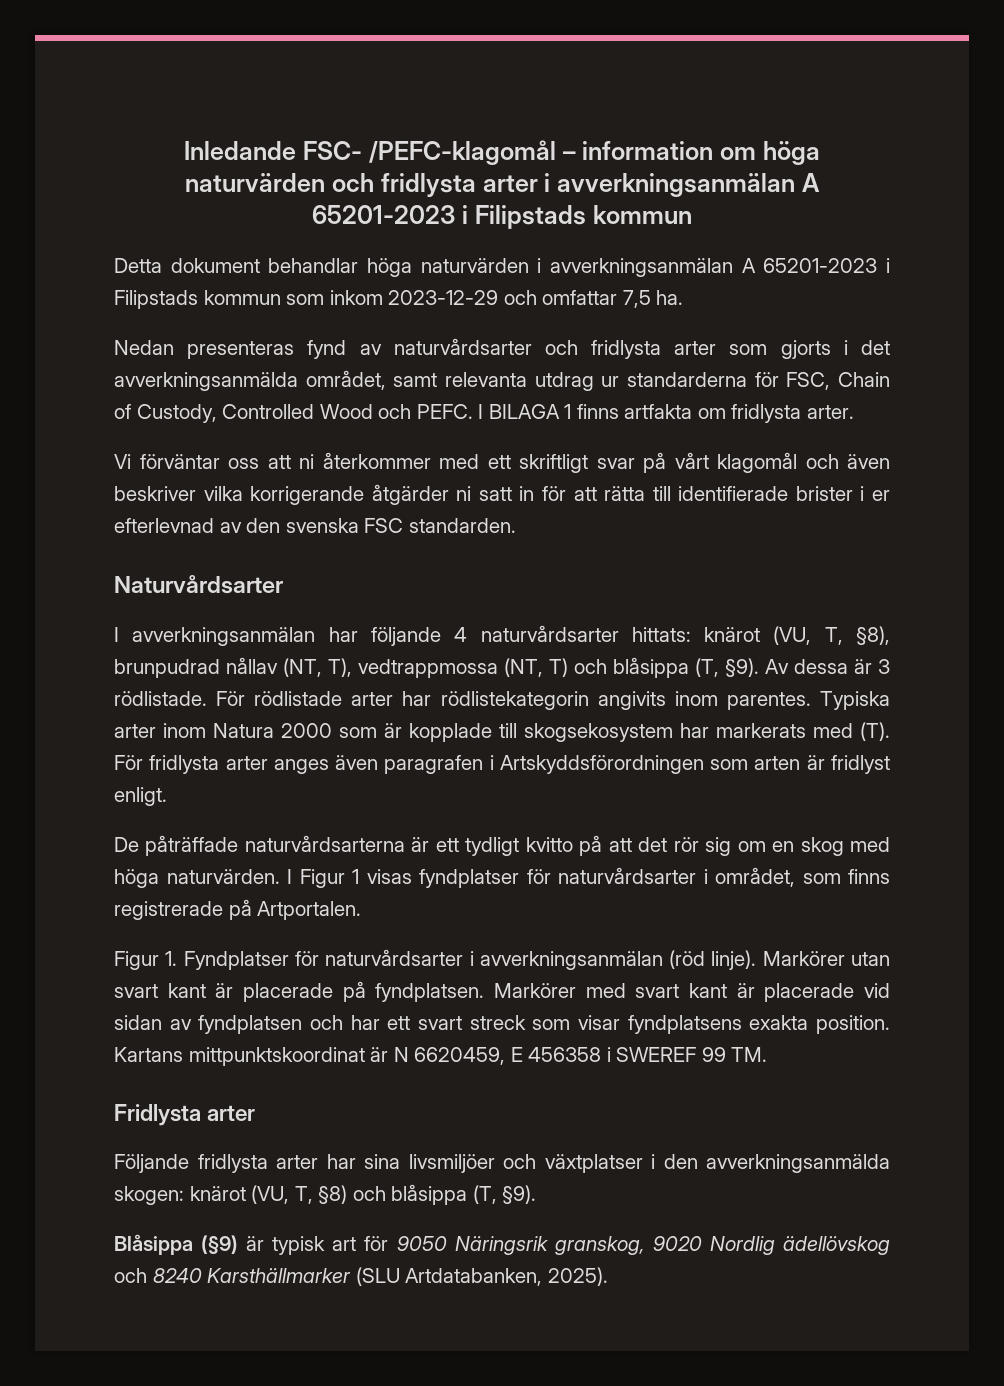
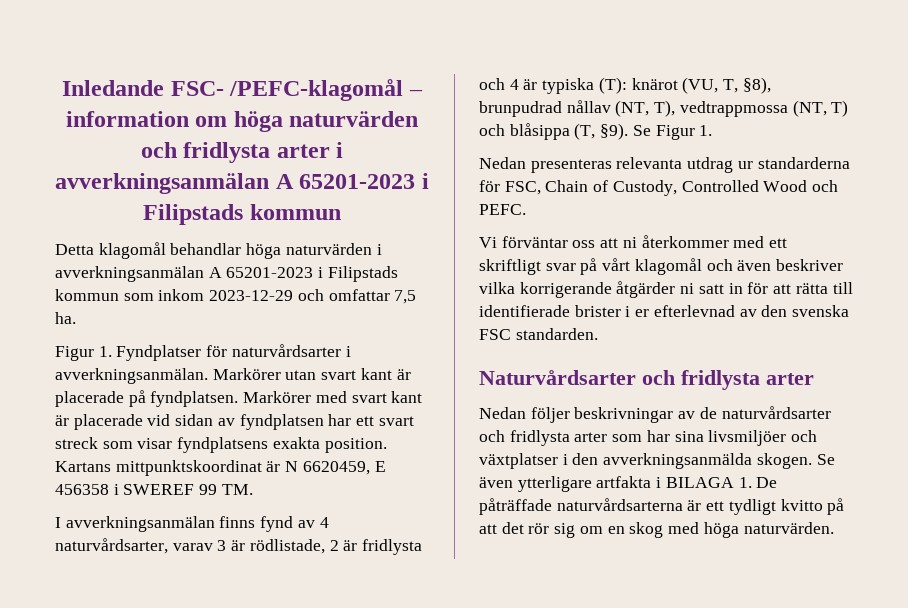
- Detta dokument behandlar höga naturvärden i avverkningsanmälan A 65201-2023 i Filipstads kommun som inkom 2023-12-29 och omfattar 7,5 ha.
+ Detta klagomål behandlar höga naturvärden i avverkningsanmälan A 65201-2023 i Filipstads kommun som inkom 2023-12-29 och omfattar 7,5 ha.
- Nedan presenteras fynd av naturvårdsarter och fridlysta arter som gjorts i det avverkningsanmälda området, samt relevanta utdrag ur standarderna för FSC, Chain of Custody, Controlled Wood och PEFC. I BILAGA 1 finns artfakta om fridlysta arter.
+ Figur 1. Fyndplatser för naturvårdsarter i avverkningsanmälan. Markörer utan svart kant är placerade på fyndplatsen. Markörer med svart kant är placerade vid sidan av fyndplatsen har ett svart streck som visar fyndplatsens exakta position. Kartans mittpunktskoordinat är N 6620459, E 456358 i SWEREF 99 TM.
+ I avverkningsanmälan finns fynd av 4 naturvårdsarter, varav 3 är rödlistade, 2 är fridlysta och 4 är typiska (T): knärot (VU, T, §8), brunpudrad nållav (NT, T), vedtrappmossa (NT, T) och blåsippa (T, §9). Se Figur 1.
+ Nedan presenteras relevanta utdrag ur standarderna för FSC, Chain of Custody, Controlled Wood och PEFC.
- Naturvårdsarter
- I avverkningsanmälan har följande 4 naturvårdsarter hittats: knärot (VU, T, §8), brunpudrad nållav (NT, T), vedtrappmossa (NT, T) och blåsippa (T, §9). Av dessa är 3 rödlistade. För rödlistade arter har rödlistekategorin angivits inom parentes. Typiska arter inom Natura 2000 som är kopplade till skogsekosystem har markerats med (T). För fridlysta arter anges även paragrafen i Artskyddsförordningen som arten är fridlyst enligt.
- De påträffade naturvårdsarterna är ett tydligt kvitto på att det rör sig om en skog med höga naturvärden. I Figur 1 visas fyndplatser för naturvårdsarter i området, som finns registrerade på Artportalen.
- Figur 1. Fyndplatser för naturvårdsarter i avverkningsanmälan (röd linje). Markörer utan svart kant är placerade på fyndplatsen. Markörer med svart kant är placerade vid sidan av fyndplatsen och har ett svart streck som visar fyndplatsens exakta position. Kartans mittpunktskoordinat är N 6620459, E 456358 i SWEREF 99 TM.
- Fridlysta arter
- Följande fridlysta arter har sina livsmiljöer och växtplatser i den avverkningsanmälda skogen: knärot (VU, T, §8) och blåsippa (T, §9).
- Blåsippa (§9) är typisk art för 9050 Näringsrik granskog, 9020 Nordlig ädellövskog och 8240 Karsthällmarker (SLU Artdatabanken, 2025).
+ Naturvårdsarter och fridlysta arter
+ Nedan följer beskrivningar av de naturvårdsarter och fridlysta arter som har sina livsmiljöer och växtplatser i den avverkningsanmälda skogen. Se även ytterligare artfakta i BILAGA 1. De påträffade naturvårdsarterna är ett tydligt kvitto på att det rör sig om en skog med höga naturvärden.

